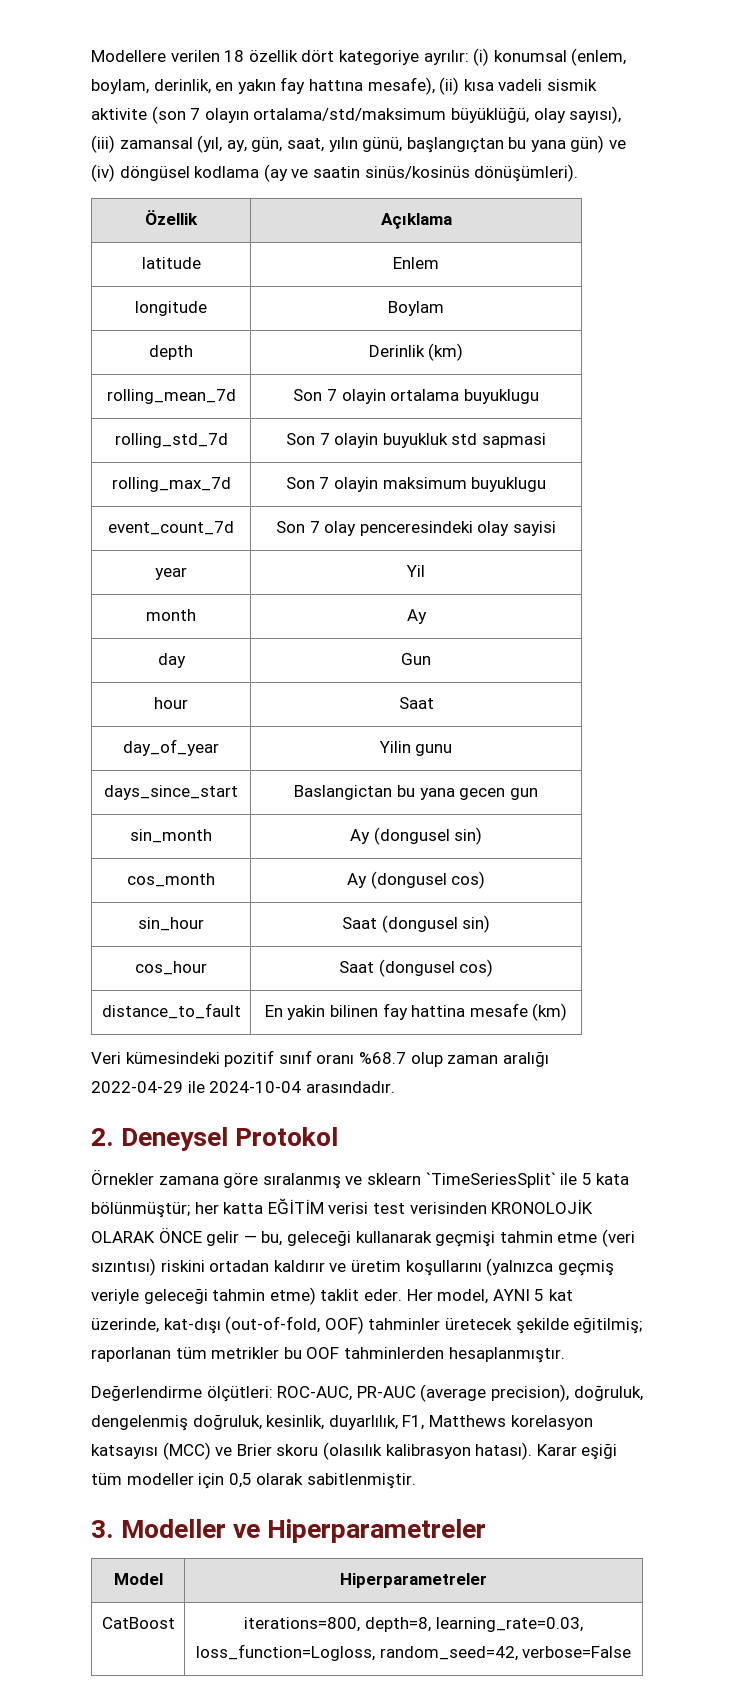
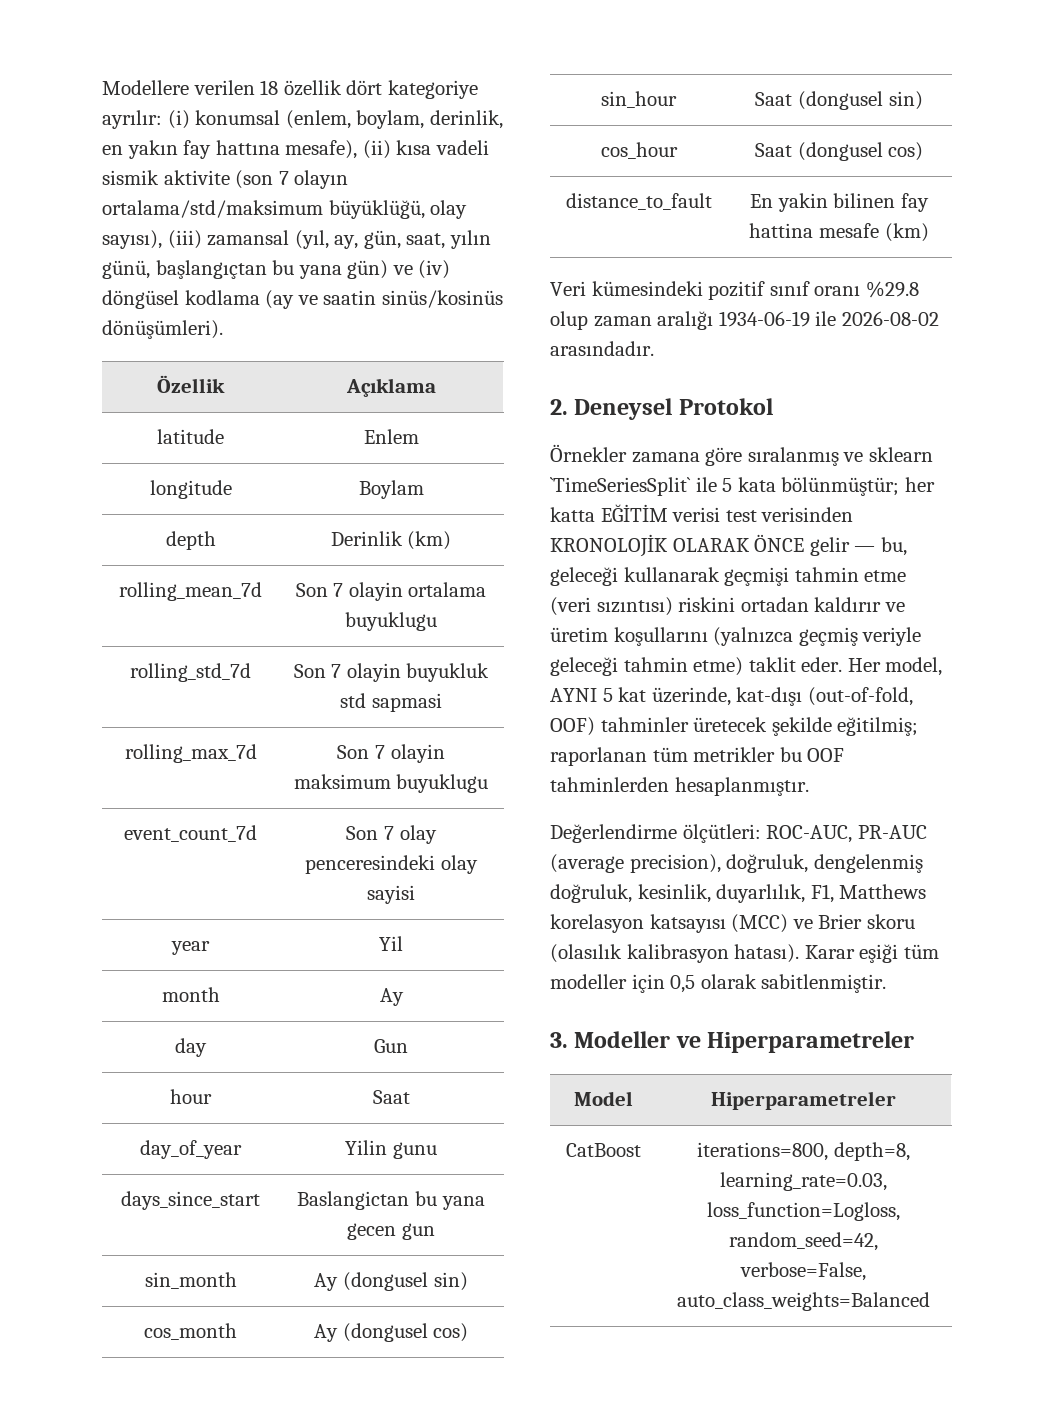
- Veri kümesindeki pozitif sınıf oranı %68.7 olup zaman aralığı 2022-04-29 ile 2024-10-04 arasındadır.
+ Veri kümesindeki pozitif sınıf oranı %29.8 olup zaman aralığı 1934-06-19 ile 2026-08-02 arasındadır.
- CatBoost | iterations=800, depth=8, learning_rate=0.03, loss_function=Logloss, random_seed=42, verbose=False
+ CatBoost | iterations=800, depth=8, learning_rate=0.03, loss_function=Logloss, random_seed=42, verbose=False, auto_class_weights=Balanced

